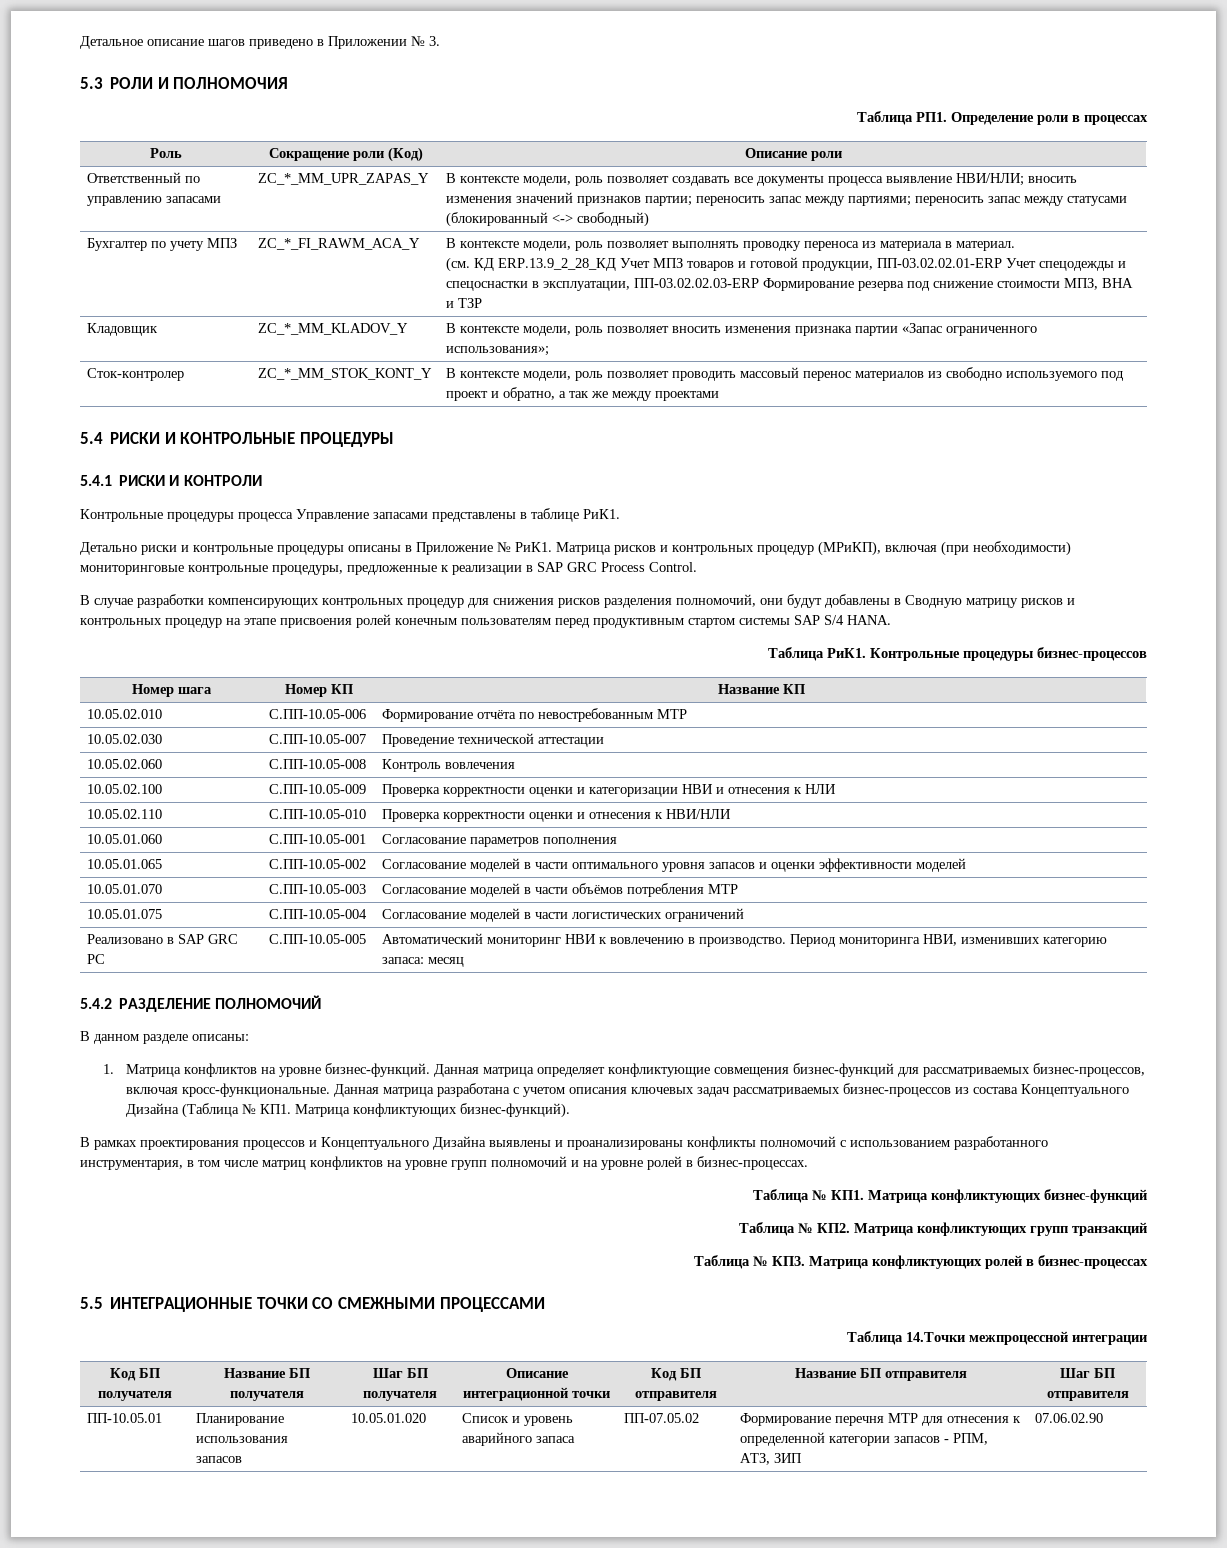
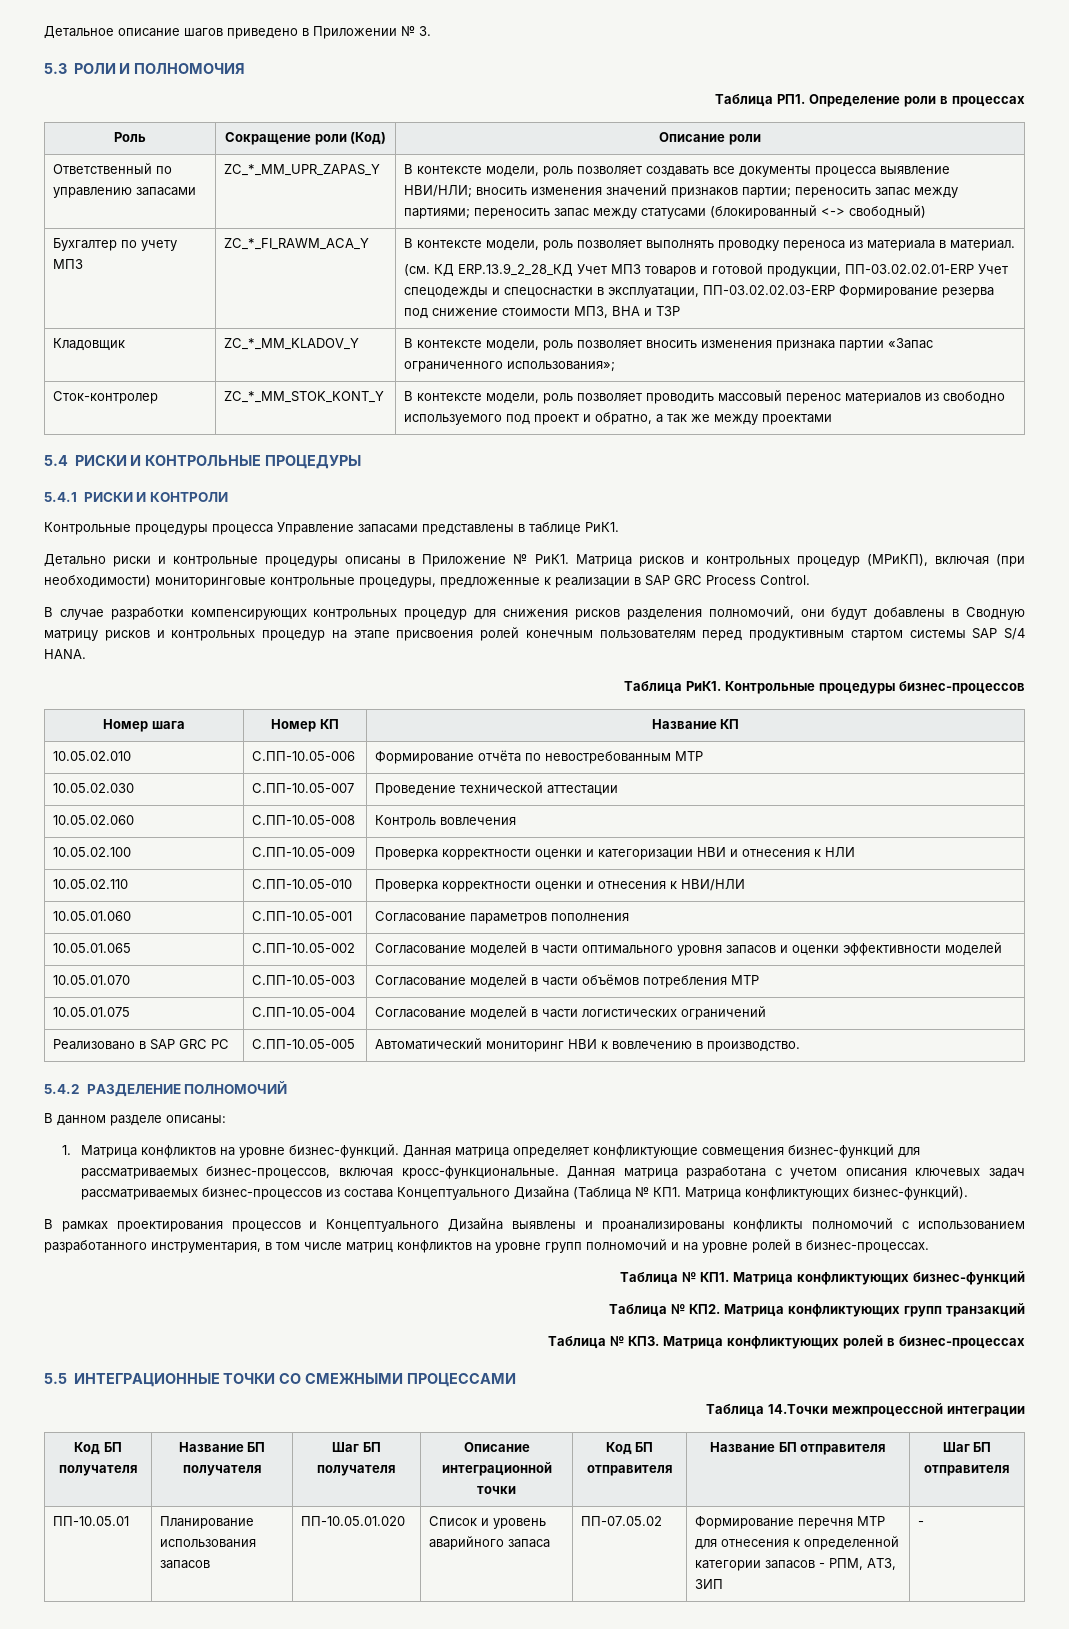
- Реализовано в SAP GRC PC | C.ПП-10.05-005 | Автоматический мониторинг НВИ к вовлечению в производство. Период мониторинга НВИ, изменивших категорию запаса: месяц
+ Реализовано в SAP GRC PC | C.ПП-10.05-005 | Автоматический мониторинг НВИ к вовлечению в производство.
- ПП-10.05.01 | Планирование использования запасов | 10.05.01.020 | Список и уровень аварийного запаса | ПП-07.05.02 | Формирование перечня МТР для отнесения к определенной категории запасов - РПМ, АТЗ, ЗИП | 07.06.02.90
+ ПП-10.05.01 | Планирование использования запасов | ПП-10.05.01.020 | Список и уровень аварийного запаса | ПП-07.05.02 | Формирование перечня МТР для отнесения к определенной категории запасов - РПМ, АТЗ, ЗИП | -

